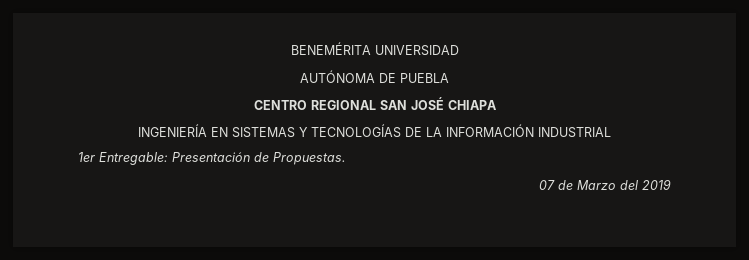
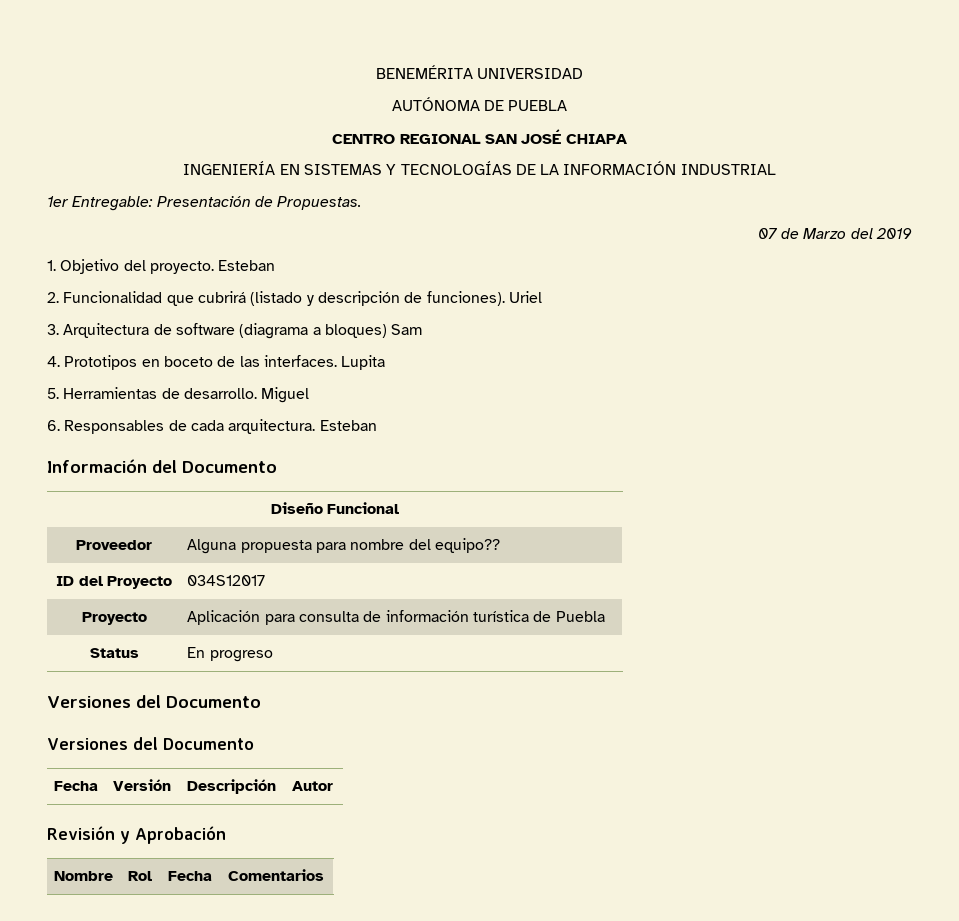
+ 1. Objetivo del proyecto. Esteban
+ 2. Funcionalidad que cubrirá (listado y descripción de funciones). Uriel
+ 3. Arquitectura de software (diagrama a bloques) Sam
+ 4. Prototipos en boceto de las interfaces. Lupita
+ 5. Herramientas de desarrollo. Miguel
+ 6. Responsables de cada arquitectura. Esteban
+ Información del Documento
+ Diseño Funcional
+ Proveedor | Alguna propuesta para nombre del equipo??
+ ID del Proyecto | 034S12017
+ Proyecto | Aplicación para consulta de información turística de Puebla
+ Status | En progreso
+ Versiones del Documento
+ Versiones del Documento
+ Fecha | Versión | Descripción | Autor
+ Revisión y Aprobación
+ Nombre | Rol | Fecha | Comentarios

